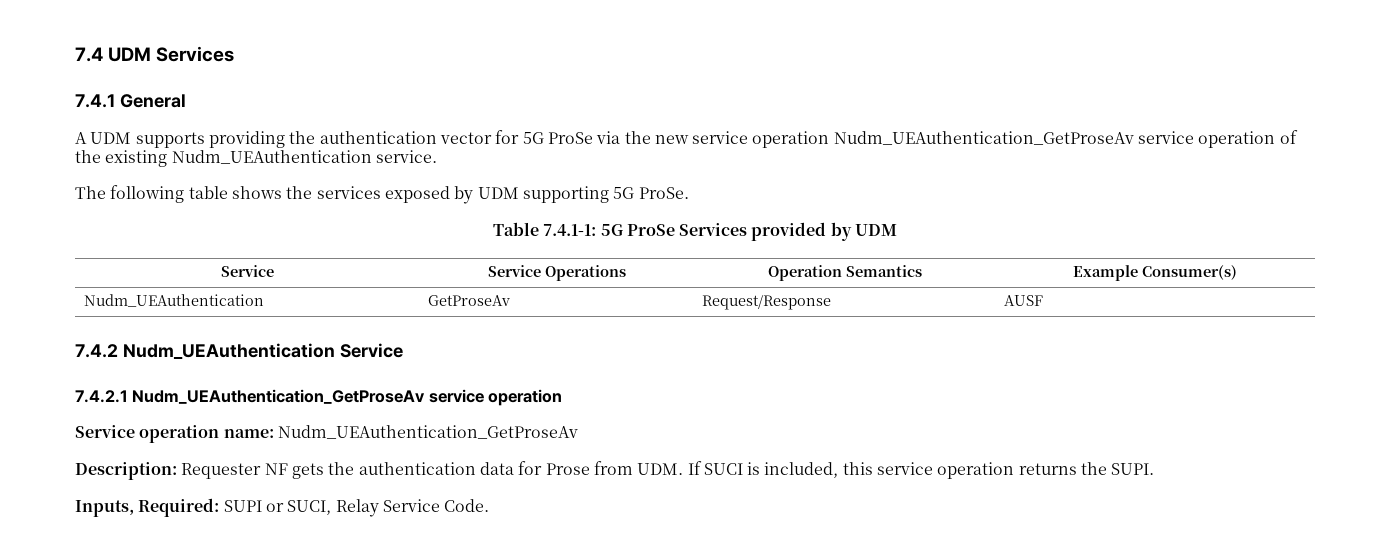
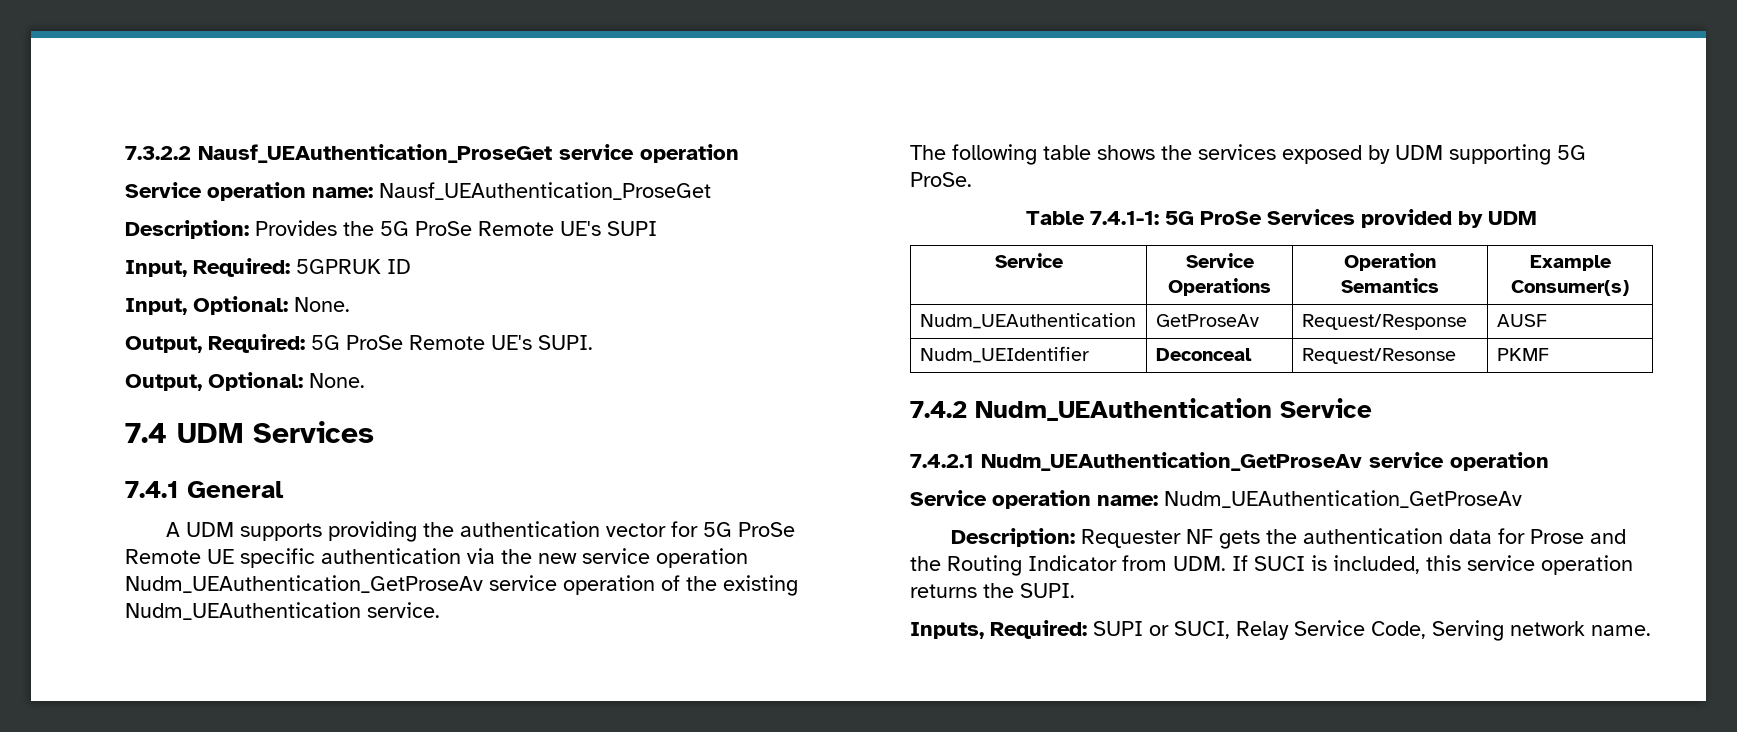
+ 7.3.2.2 Nausf_UEAuthentication_ProseGet service operation
+ Service operation name: Nausf_UEAuthentication_ProseGet
+ Description: Provides the 5G ProSe Remote UE's SUPI
+ Input, Required: 5GPRUK ID
+ Input, Optional: None.
+ Output, Required: 5G ProSe Remote UE's SUPI.
+ Output, Optional: None.
- A UDM supports providing the authentication vector for 5G ProSe via the new service operation Nudm_UEAuthentication_GetProseAv service operation of the existing Nudm_UEAuthentication service.
+ A UDM supports providing the authentication vector for 5G ProSe Remote UE specific authentication via the new service operation Nudm_UEAuthentication_GetProseAv service operation of the existing Nudm_UEAuthentication service.
+ Nudm_UEIdentifier | Deconceal | Request/Resonse | PKMF
- Description: Requester NF gets the authentication data for Prose from UDM. If SUCI is included, this service operation returns the SUPI.
+ Description: Requester NF gets the authentication data for Prose and the Routing Indicator from UDM. If SUCI is included, this service operation returns the SUPI.
- Inputs, Required: SUPI or SUCI, Relay Service Code.
+ Inputs, Required: SUPI or SUCI, Relay Service Code, Serving network name.

